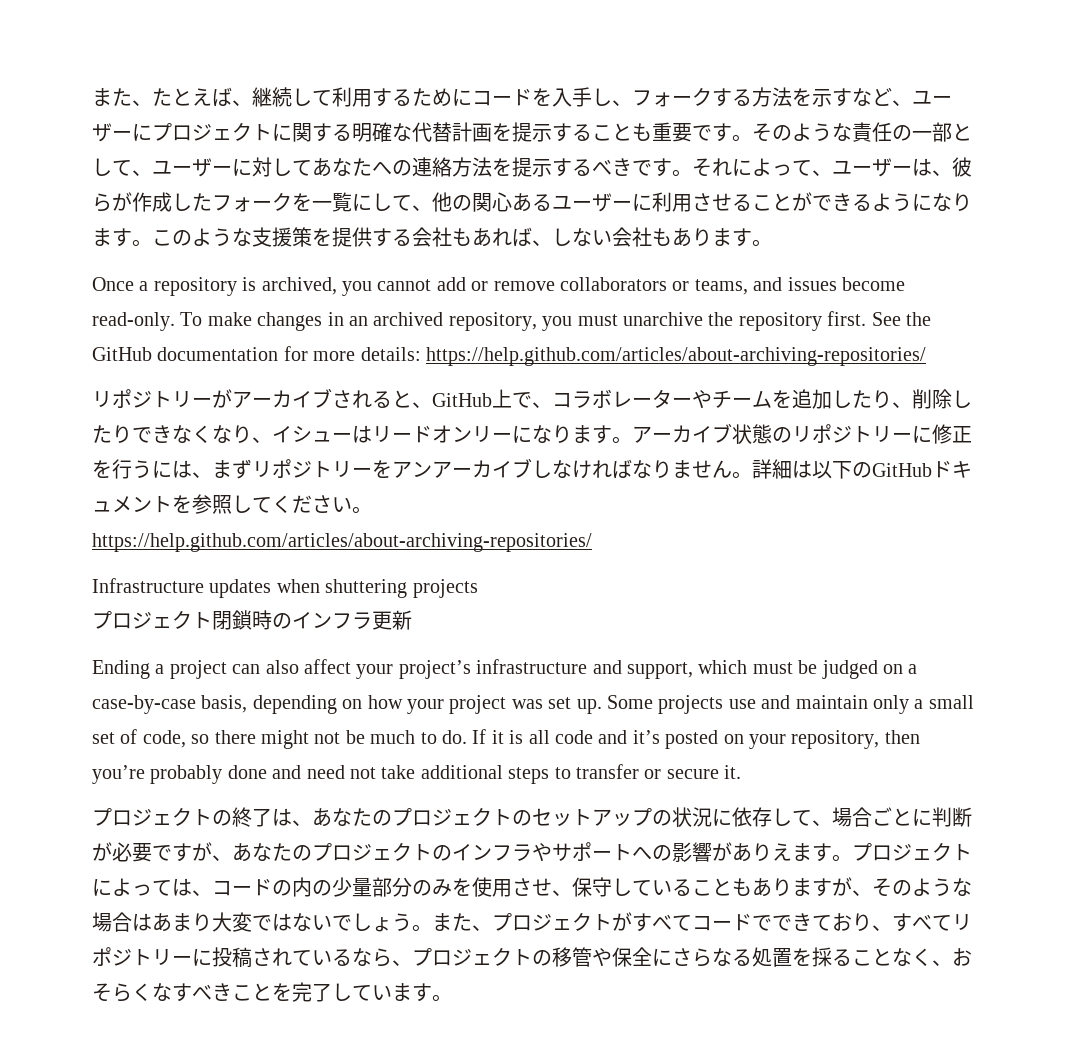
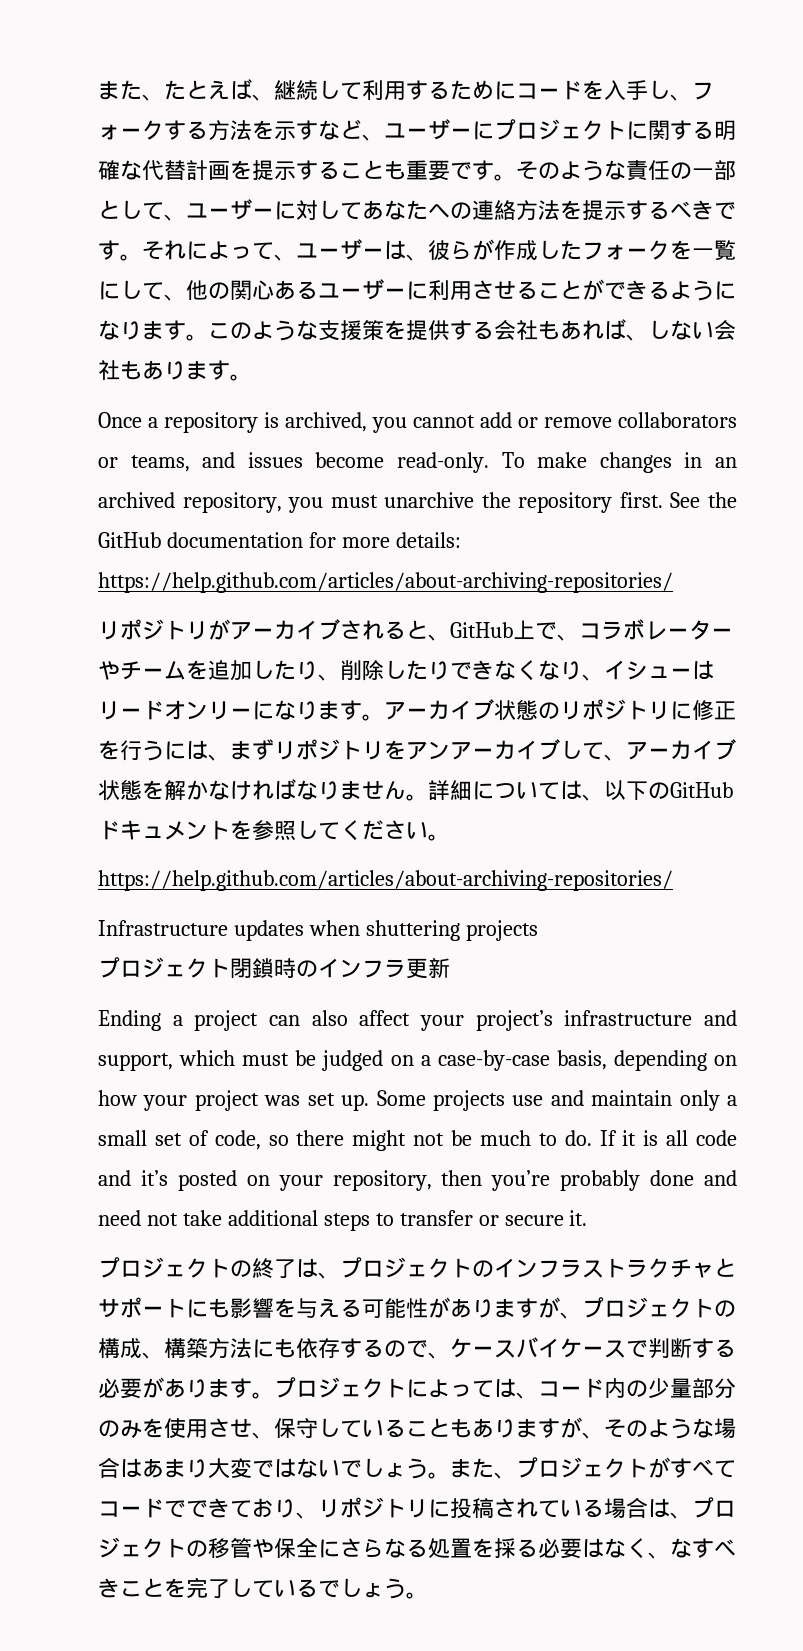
- リポジトリーがアーカイブされると、GitHub上で、コラボレーターやチームを追加したり、削除したりできなくなり、イシューはリードオンリーになります。
+ リポジトリがアーカイブされると、GitHub上で、コラボレーターやチームを追加したり、削除したりできなくなり、イシューはリードオンリーになります。
- アーカイブ状態のリポジトリーに修正を行うには、まずリポジトリーをアンアーカイブしなければなりません。
+ アーカイブ状態のリポジトリに修正を行うには、まずリポジトリをアンアーカイブして、アーカイブ状態を解かなければなりません。
- 詳細は以下のGitHubドキュメントを参照してください。
+ 詳細については、以下のGitHubドキュメントを参照してください。
- プロジェクトの終了は、あなたのプロジェクトのセットアップの状況に依存して、場合ごとに判断が必要ですが、あなたのプロジェクトのインフラやサポートへの影響がありえます。
+ プロジェクトの終了は、プロジェクトのインフラストラクチャとサポートにも影響を与える可能性がありますが、プロジェクトの構成、構築方法にも依存するので、ケースバイケースで判断する必要があります。
- プロジェクトによっては、コードの内の少量部分のみを使用させ、保守していることもありますが、そのような場合はあまり大変ではないでしょう。
+ プロジェクトによっては、コード内の少量部分のみを使用させ、保守していることもありますが、そのような場合はあまり大変ではないでしょう。
- また、プロジェクトがすべてコードでできており、すべてリポジトリーに投稿されているなら、プロジェクトの移管や保全にさらなる処置を採ることなく、おそらくなすべきことを完了しています。
+ また、プロジェクトがすべてコードでできており、リポジトリに投稿されている場合は、プロジェクトの移管や保全にさらなる処置を採る必要はなく、なすべきことを完了しているでしょう。

